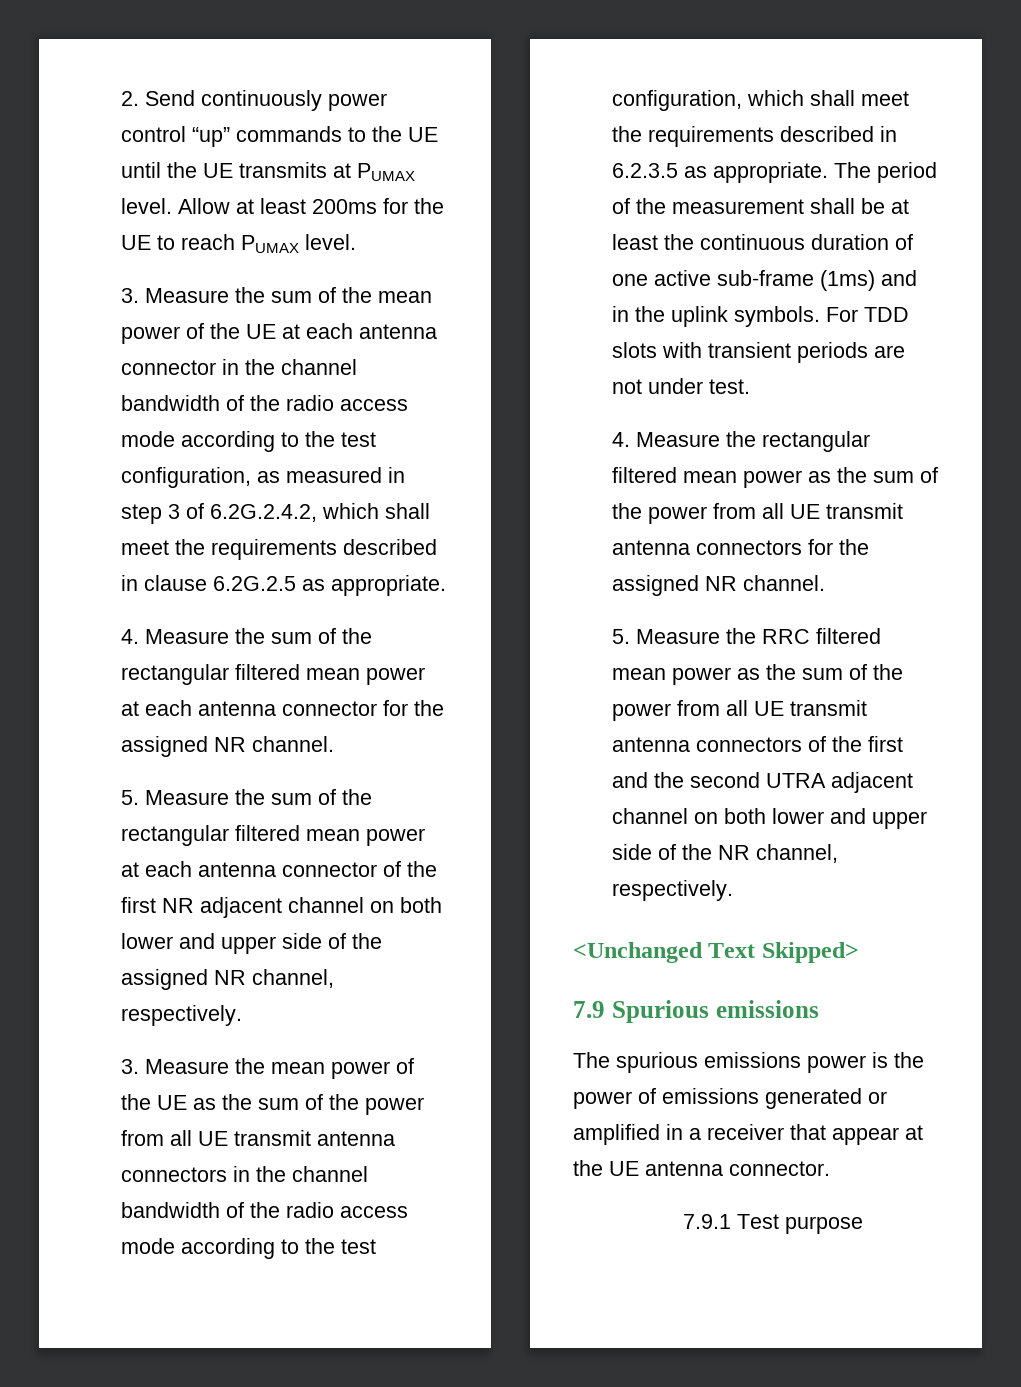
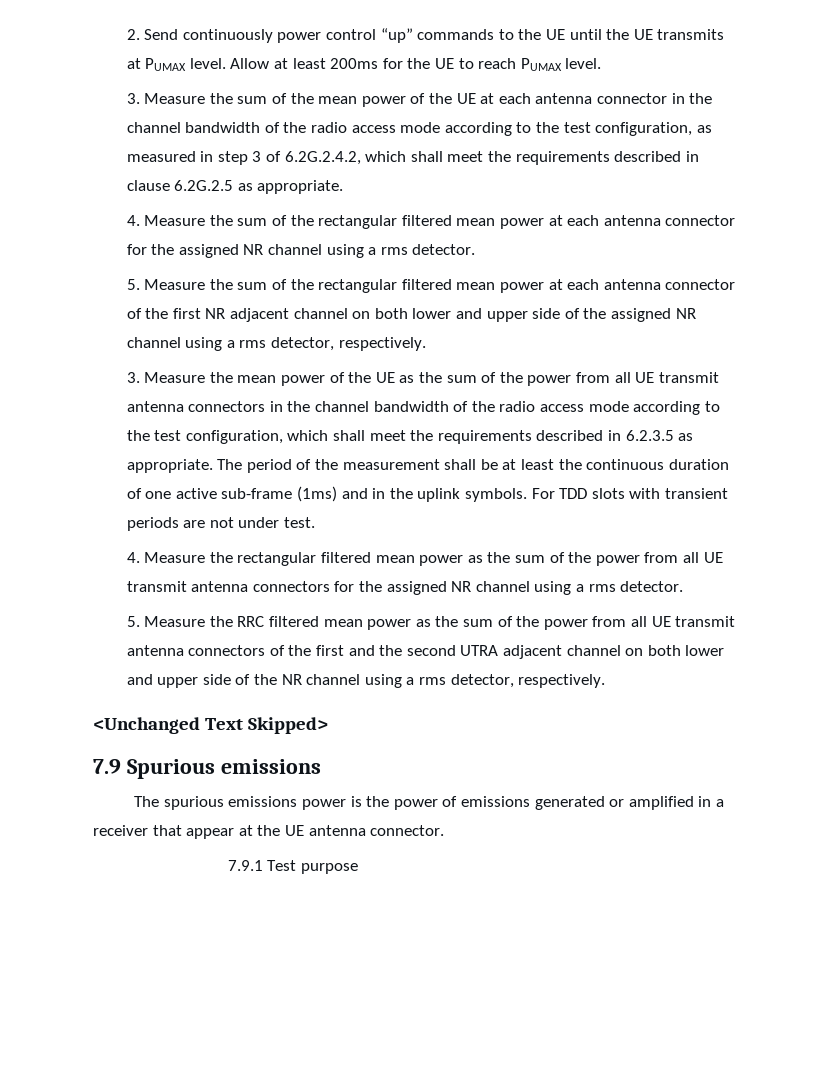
- 4. Measure the sum of the rectangular filtered mean power at each antenna connector for the assigned NR channel.
+ 4. Measure the sum of the rectangular filtered mean power at each antenna connector for the assigned NR channel using a rms detector.
- 5. Measure the sum of the rectangular filtered mean power at each antenna connector of the first NR adjacent channel on both lower and upper side of the assigned NR channel, respectively.
+ 5. Measure the sum of the rectangular filtered mean power at each antenna connector of the first NR adjacent channel on both lower and upper side of the assigned NR channel using a rms detector, respectively.
- 4. Measure the rectangular filtered mean power as the sum of the power from all UE transmit antenna connectors for the assigned NR channel.
+ 4. Measure the rectangular filtered mean power as the sum of the power from all UE transmit antenna connectors for the assigned NR channel using a rms detector.
- 5. Measure the RRC filtered mean power as the sum of the power from all UE transmit antenna connectors of the first and the second UTRA adjacent channel on both lower and upper side of the NR channel, respectively.
+ 5. Measure the RRC filtered mean power as the sum of the power from all UE transmit antenna connectors of the first and the second UTRA adjacent channel on both lower and upper side of the NR channel using a rms detector, respectively.

